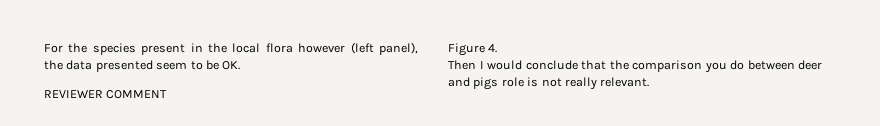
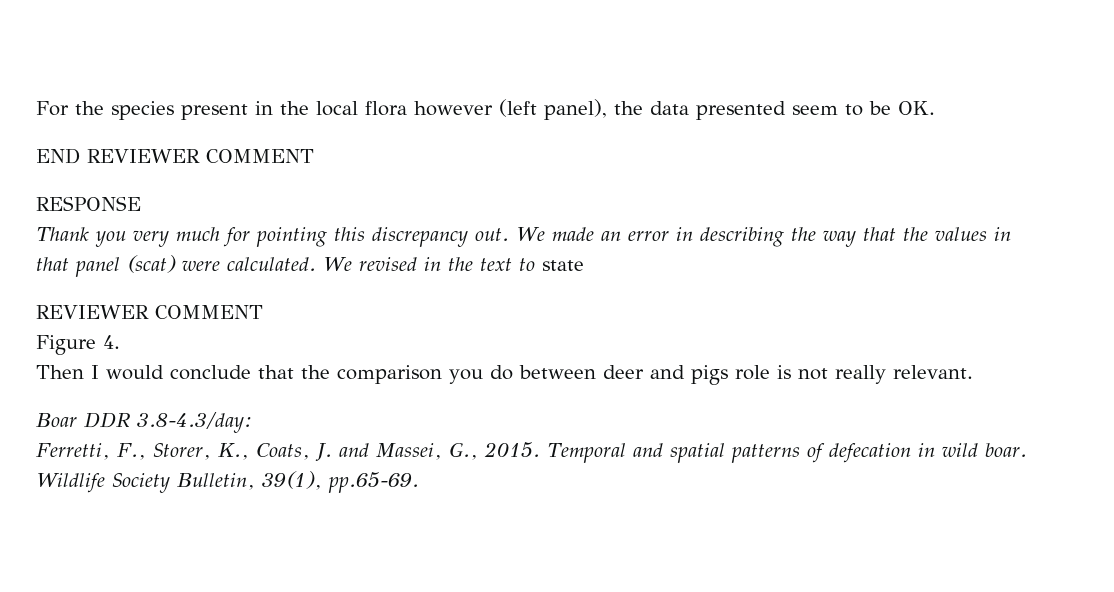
+ END REVIEWER COMMENT
+ RESPONSE
+ Thank you very much for pointing this discrepancy out. We made an error in describing the way that the values in that panel (scat) were calculated. We revised in the text to state
+ Boar DDR 3.8-4.3/day:
+ Ferretti, F., Storer, K., Coats, J. and Massei, G., 2015. Temporal and spatial patterns of defecation in wild boar. Wildlife Society Bulletin, 39(1), pp.65-69.

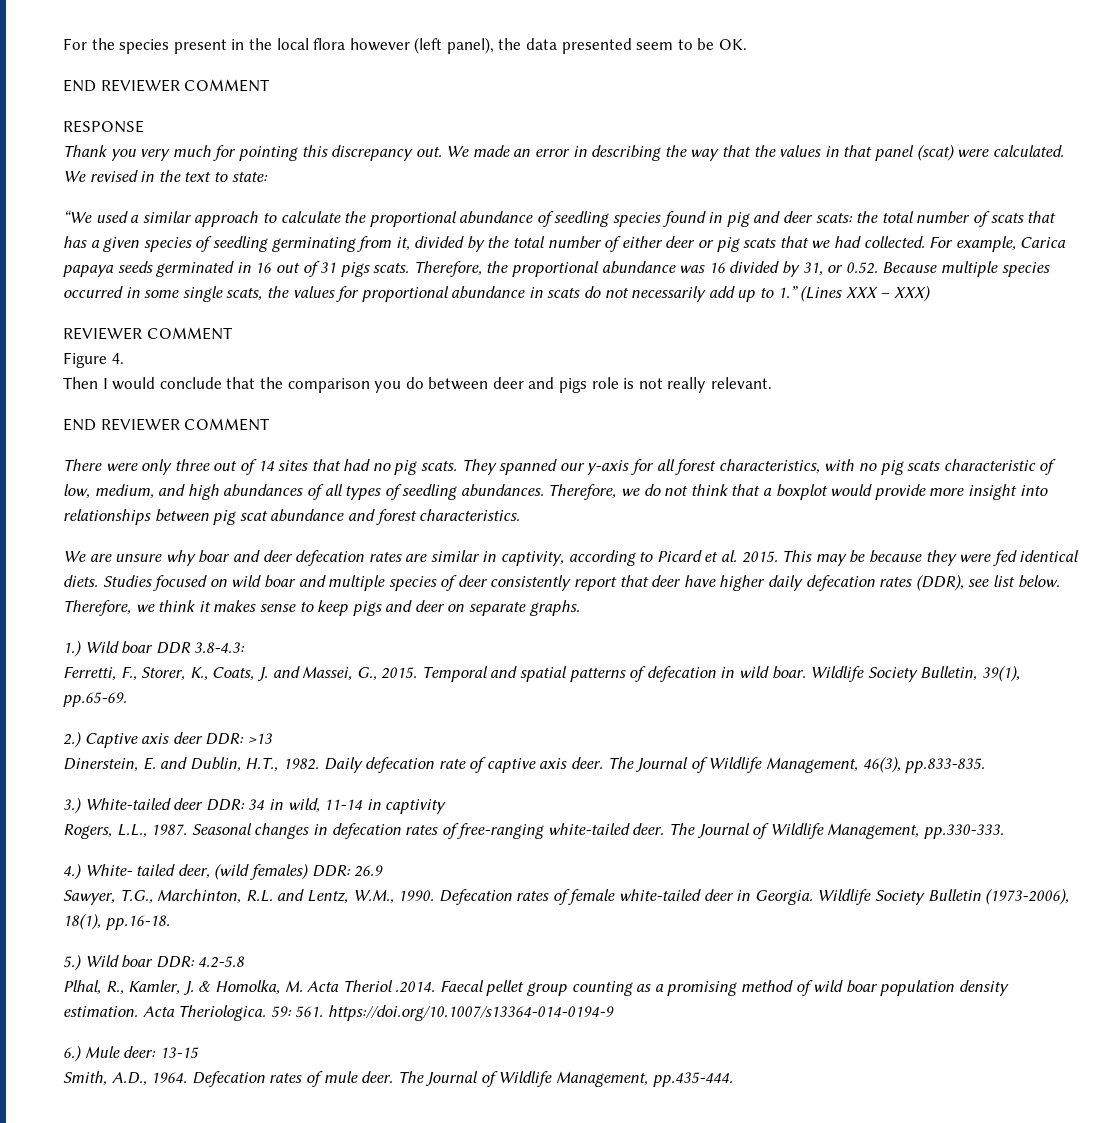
- We revised in the text to state
+ We revised in the text to state:
+ “We used a similar approach to calculate the proportional abundance of seedling species found in pig and deer scats: the total number of scats that has a given species of seedling germinating from it, divided by the total number of either deer or pig scats that we had collected. For example, Carica papaya seeds germinated in 16 out of 31 pigs scats. Therefore, the proportional abundance was 16 divided by 31, or 0.52. Because multiple species occurred in some single scats, the values for proportional abundance in scats do not necessarily add up to 1.” (Lines XXX – XXX)
  Then I would conclude that the comparison you do between deer and pigs role is not really relevant.
- Boar DDR 3.8-4.3/day:
+ END REVIEWER COMMENT
+ There were only three out of 14 sites that had no pig scats. They spanned our y-axis for all forest characteristics, with no pig scats characteristic of low, medium, and high abundances of all types of seedling abundances. Therefore, we do not think that a boxplot would provide more insight into relationships between pig scat abundance and forest characteristics.
+ We are unsure why boar and deer defecation rates are similar in captivity, according to Picard et al. 2015. This may be because they were fed identical diets. Studies focused on wild boar and multiple species of deer consistently report that deer have higher daily defecation rates (DDR), see list below. Therefore, we think it makes sense to keep pigs and deer on separate graphs.
+ 1.) Wild boar DDR 3.8-4.3:
+ 2.) Captive axis deer DDR: >13
+ Dinerstein, E. and Dublin, H.T., 1982. Daily defecation rate of captive axis deer. The Journal of Wildlife Management, 46(3), pp.833-835.
+ 3.) White-tailed deer DDR: 34 in wild, 11-14 in captivity
+ Rogers, L.L., 1987. Seasonal changes in defecation rates of free-ranging white-tailed deer. The Journal of Wildlife Management, pp.330-333.
+ 4.) White- tailed deer, (wild females) DDR: 26.9
+ Sawyer, T.G., Marchinton, R.L. and Lentz, W.M., 1990. Defecation rates of female white-tailed deer in Georgia. Wildlife Society Bulletin (1973-2006), 18(1), pp.16-18.
+ 5.) Wild boar DDR: 4.2-5.8
+ Plhal, R., Kamler, J. & Homolka, M. Acta Theriol .2014. Faecal pellet group counting as a promising method of wild boar population density estimation. Acta Theriologica. 59: 561. https://doi.org/10.1007/s13364-014-0194-9
+ 6.) Mule deer: 13-15
+ Smith, A.D., 1964. Defecation rates of mule deer. The Journal of Wildlife Management, pp.435-444.

